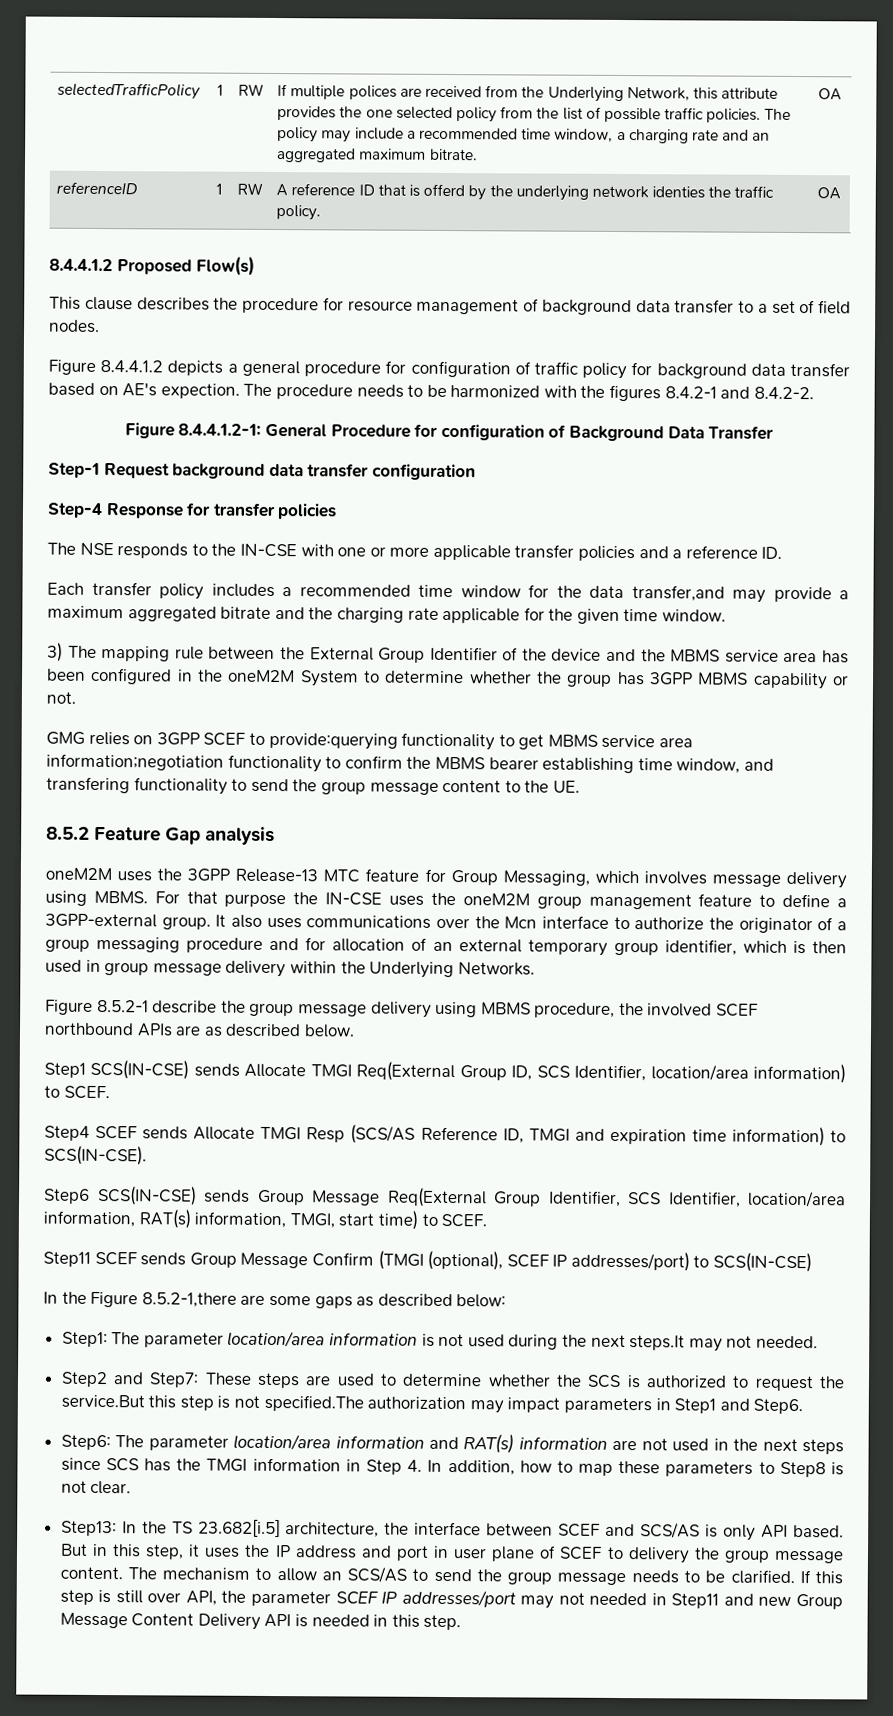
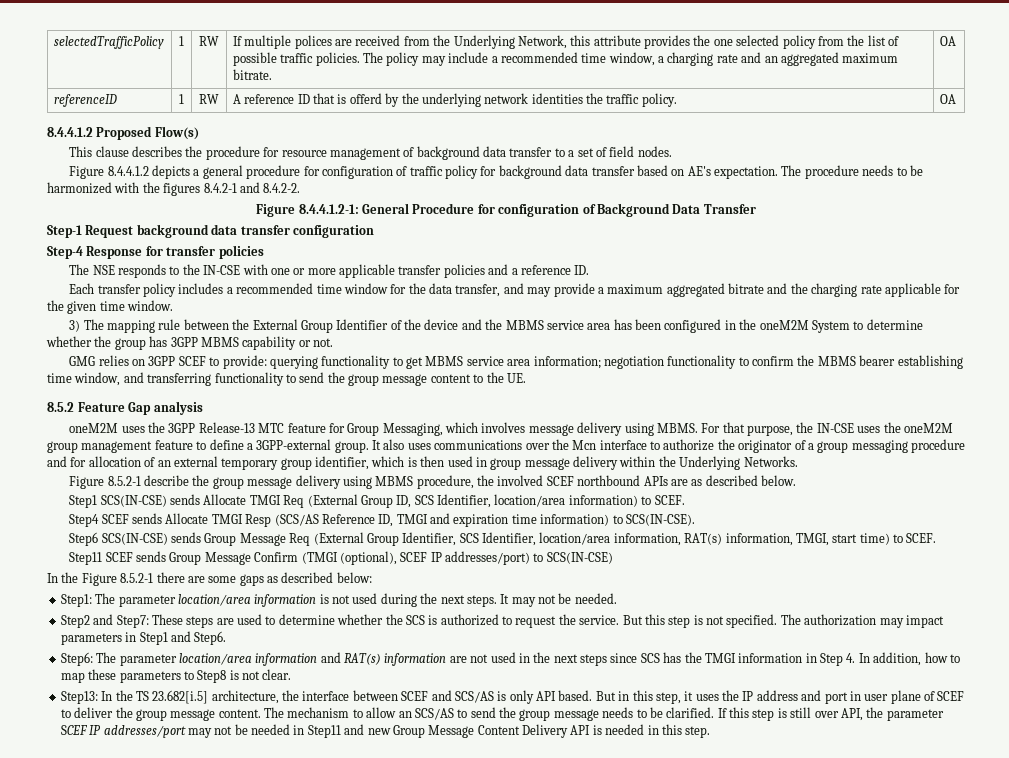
- referenceID | 1 | RW | A reference ID that is offerd by the underlying network identies the traffic policy. | OA
+ referenceID | 1 | RW | A reference ID that is offerd by the underlying network identities the traffic policy. | OA
- Figure 8.4.4.1.2 depicts a general procedure for configuration of traffic policy for background data transfer based on AE's expection.
+ Figure 8.4.4.1.2 depicts a general procedure for configuration of traffic policy for background data transfer based on AE's expectation.
- Each transfer policy includes a recommended time window for the data transfer,and may provide a maximum aggregated bitrate and the charging rate applicable for the given time window.
+ Each transfer policy includes a recommended time window for the data transfer, and may provide a maximum aggregated bitrate and the charging rate applicable for the given time window.
- GMG relies on 3GPP SCEF to provide:querying functionality to get MBMS service area information;negotiation functionality to confirm the MBMS bearer establishing time window, and transfering functionality to send the group message content to the UE.
+ GMG relies on 3GPP SCEF to provide: querying functionality to get MBMS service area information; negotiation functionality to confirm the MBMS bearer establishing time window, and transferring functionality to send the group message content to the UE.
- For that purpose the IN-CSE uses the oneM2M group management feature to define a 3GPP-external group.
+ For that purpose, the IN-CSE uses the oneM2M group management feature to define a 3GPP-external group.
- Step1 SCS(IN-CSE) sends Allocate TMGI Req(External Group ID, SCS Identifier, location/area information) to SCEF.
+ Step1 SCS(IN-CSE) sends Allocate TMGI Req (External Group ID, SCS Identifier, location/area information) to SCEF.
- Step6 SCS(IN-CSE) sends Group Message Req(External Group Identifier, SCS Identifier, location/area information, RAT(s) information, TMGI, start time) to SCEF.
+ Step6 SCS(IN-CSE) sends Group Message Req (External Group Identifier, SCS Identifier, location/area information, RAT(s) information, TMGI, start time) to SCEF.
- In the Figure 8.5.2-1,there are some gaps as described below:
+ In the Figure 8.5.2-1 there are some gaps as described below:
- Step1: The parameter location/area information is not used during the next steps.It may not needed.
+ Step1: The parameter location/area information is not used during the next steps. It may not be needed.
- Step2 and Step7: These steps are used to determine whether the SCS is authorized to request the service.But this step is not specified.The authorization may impact parameters in Step1 and Step6.
+ Step2 and Step7: These steps are used to determine whether the SCS is authorized to request the service. But this step is not specified. The authorization may impact parameters in Step1 and Step6.
- But in this step, it uses the IP address and port in user plane of SCEF to delivery the group message content.
+ But in this step, it uses the IP address and port in user plane of SCEF to deliver the group message content.
- If this step is still over API, the parameter SCEF IP addresses/port may not needed in Step11 and new Group Message Content Delivery API is needed in this step.
+ If this step is still over API, the parameter SCEF IP addresses/port may not be needed in Step11 and new Group Message Content Delivery API is needed in this step.

